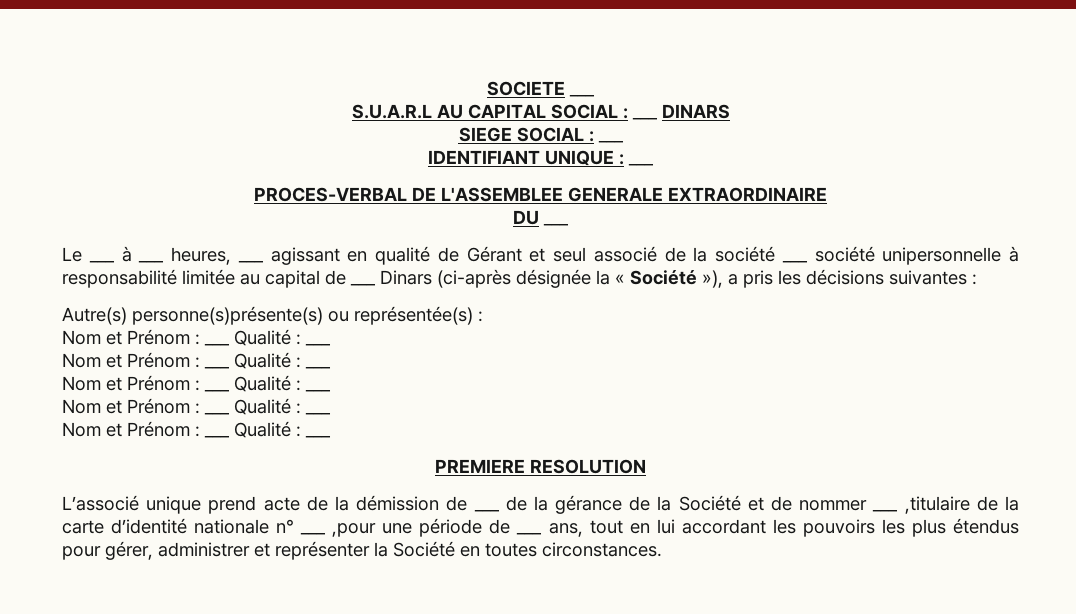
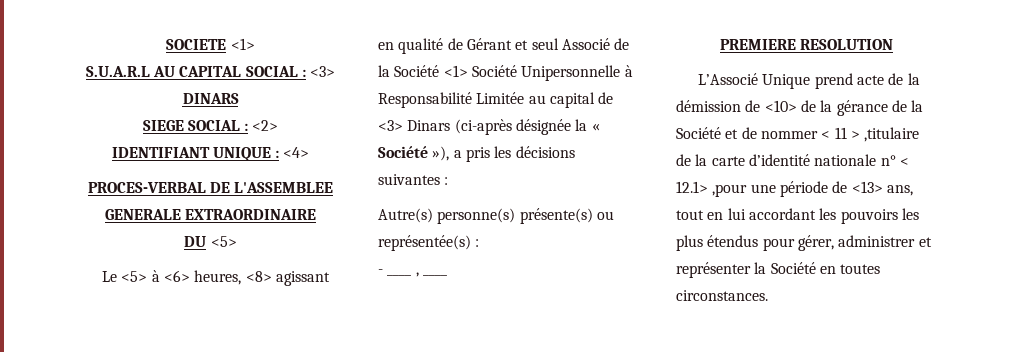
- SOCIETE ___
+ SOCIETE <1>
- S.U.A.R.L AU CAPITAL SOCIAL : ___ DINARS
+ S.U.A.R.L AU CAPITAL SOCIAL : <3> DINARS
- SIEGE SOCIAL : ___
+ SIEGE SOCIAL : <2>
- IDENTIFIANT UNIQUE : ___
+ IDENTIFIANT UNIQUE : <4>
- DU ___
+ DU <5>
- Le ___ à ___ heures, ___ agissant en qualité de Gérant et seul associé de la société ___ société unipersonnelle à responsabilité limitée au capital de ___ Dinars (ci-après désignée la « Société »), a pris les décisions suivantes :
+ Le <5> à <6> heures, <8> agissant en qualité de Gérant et seul Associé de la Société <1> Société Unipersonnelle à Responsabilité Limitée au capital de <3> Dinars (ci-après désignée la « Société »), a pris les décisions suivantes :
- Autre(s) personne(s)présente(s) ou représentée(s) :
- Nom et Prénom : ___ Qualité : ___
- Nom et Prénom : ___ Qualité : ___
- Nom et Prénom : ___ Qualité : ___
- Nom et Prénom : ___ Qualité : ___
- Nom et Prénom : ___ Qualité : ___
+ Autre(s) personne(s) présente(s) ou représentée(s) :
+ - ____ , ____
- L’associé unique prend acte de la démission de ___ de la gérance de la Société et de nommer ___ ,titulaire de la carte d’identité nationale n° ___ ,pour une période de ___ ans, tout en lui accordant les pouvoirs les plus étendus pour gérer, administrer et représenter la Société en toutes circonstances.
+ L’Associé Unique prend acte de la démission de <10> de la gérance de la Société et de nommer < 11 > ,titulaire de la carte d’identité nationale n° < 12.1> ,pour une période de <13> ans, tout en lui accordant les pouvoirs les plus étendus pour gérer, administrer et représenter la Société en toutes circonstances.

